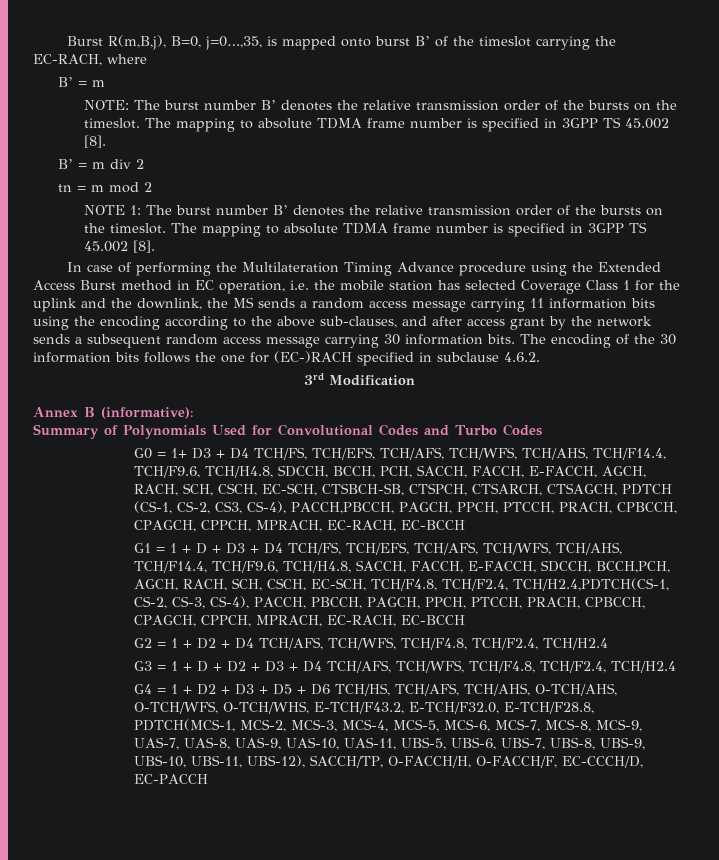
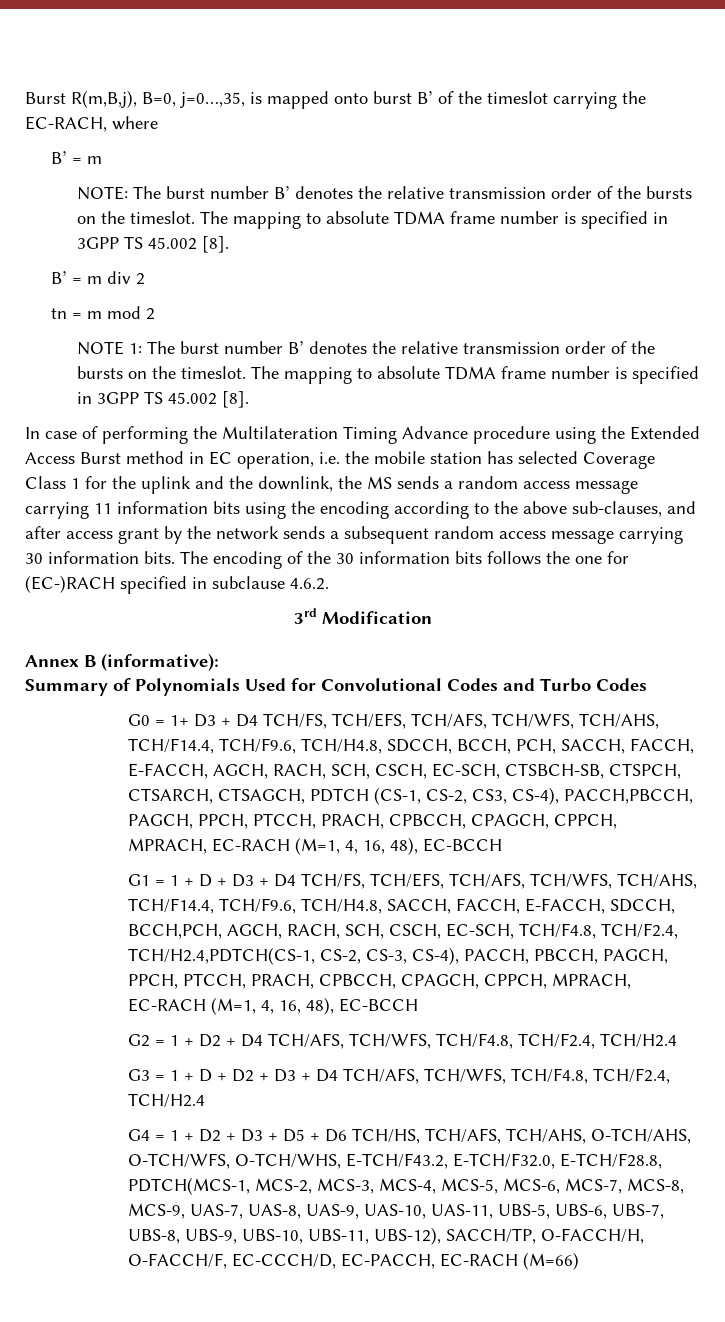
- G0 = 1+ D3 + D4 TCH/FS, TCH/EFS, TCH/AFS, TCH/WFS, TCH/AHS, TCH/F14.4, TCH/F9.6, TCH/H4.8, SDCCH, BCCH, PCH, SACCH, FACCH, E-FACCH, AGCH, RACH, SCH, CSCH, EC-SCH, CTSBCH-SB, CTSPCH, CTSARCH, CTSAGCH, PDTCH (CS-1, CS-2, CS3, CS-4), PACCH,PBCCH, PAGCH, PPCH, PTCCH, PRACH, CPBCCH, CPAGCH, CPPCH, MPRACH, EC-RACH, EC-BCCH
+ G0 = 1+ D3 + D4 TCH/FS, TCH/EFS, TCH/AFS, TCH/WFS, TCH/AHS, TCH/F14.4, TCH/F9.6, TCH/H4.8, SDCCH, BCCH, PCH, SACCH, FACCH, E-FACCH, AGCH, RACH, SCH, CSCH, EC-SCH, CTSBCH-SB, CTSPCH, CTSARCH, CTSAGCH, PDTCH (CS-1, CS-2, CS3, CS-4), PACCH,PBCCH, PAGCH, PPCH, PTCCH, PRACH, CPBCCH, CPAGCH, CPPCH, MPRACH, EC-RACH (M=1, 4, 16, 48), EC-BCCH
- G1 = 1 + D + D3 + D4 TCH/FS, TCH/EFS, TCH/AFS, TCH/WFS, TCH/AHS, TCH/F14.4, TCH/F9.6, TCH/H4.8, SACCH, FACCH, E-FACCH, SDCCH, BCCH,PCH, AGCH, RACH, SCH, CSCH, EC-SCH, TCH/F4.8, TCH/F2.4, TCH/H2.4,PDTCH(CS-1, CS-2, CS-3, CS-4), PACCH, PBCCH, PAGCH, PPCH, PTCCH, PRACH, CPBCCH, CPAGCH, CPPCH, MPRACH, EC-RACH, EC-BCCH
+ G1 = 1 + D + D3 + D4 TCH/FS, TCH/EFS, TCH/AFS, TCH/WFS, TCH/AHS, TCH/F14.4, TCH/F9.6, TCH/H4.8, SACCH, FACCH, E-FACCH, SDCCH, BCCH,PCH, AGCH, RACH, SCH, CSCH, EC-SCH, TCH/F4.8, TCH/F2.4, TCH/H2.4,PDTCH(CS-1, CS-2, CS-3, CS-4), PACCH, PBCCH, PAGCH, PPCH, PTCCH, PRACH, CPBCCH, CPAGCH, CPPCH, MPRACH, EC-RACH (M=1, 4, 16, 48), EC-BCCH
- G4 = 1 + D2 + D3 + D5 + D6 TCH/HS, TCH/AFS, TCH/AHS, O-TCH/AHS, O-TCH/WFS, O-TCH/WHS, E-TCH/F43.2, E-TCH/F32.0, E-TCH/F28.8, PDTCH(MCS-1, MCS-2, MCS-3, MCS-4, MCS-5, MCS-6, MCS-7, MCS-8, MCS-9, UAS-7, UAS-8, UAS-9, UAS-10, UAS-11, UBS-5, UBS-6, UBS-7, UBS-8, UBS-9, UBS-10, UBS-11, UBS-12), SACCH/TP, O-FACCH/H, O-FACCH/F, EC-CCCH/D, EC-PACCH
+ G4 = 1 + D2 + D3 + D5 + D6 TCH/HS, TCH/AFS, TCH/AHS, O-TCH/AHS, O-TCH/WFS, O-TCH/WHS, E-TCH/F43.2, E-TCH/F32.0, E-TCH/F28.8, PDTCH(MCS-1, MCS-2, MCS-3, MCS-4, MCS-5, MCS-6, MCS-7, MCS-8, MCS-9, UAS-7, UAS-8, UAS-9, UAS-10, UAS-11, UBS-5, UBS-6, UBS-7, UBS-8, UBS-9, UBS-10, UBS-11, UBS-12), SACCH/TP, O-FACCH/H, O-FACCH/F, EC-CCCH/D, EC-PACCH, EC-RACH (M=66)

